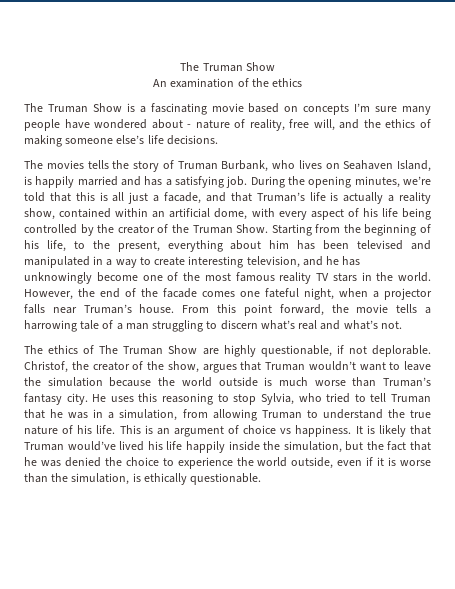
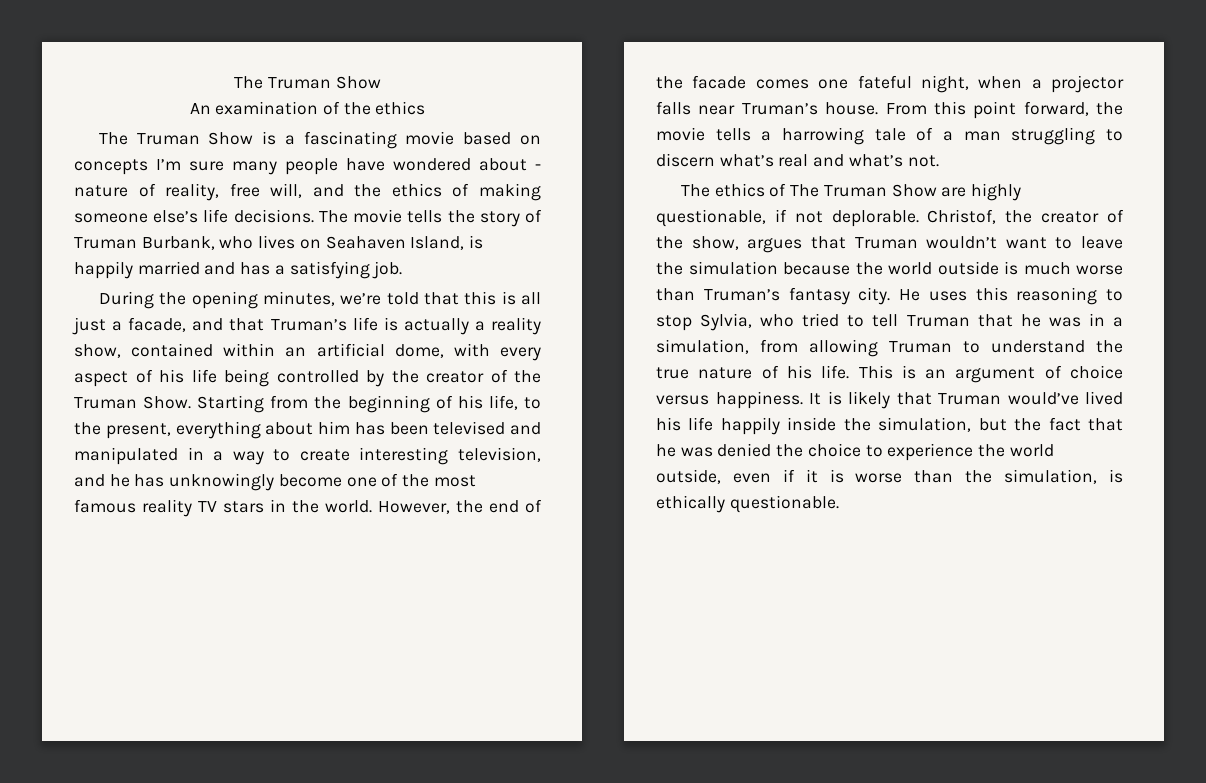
- The Truman Show is a fascinating movie based on concepts I’m sure many people have wondered about - nature of reality, free will, and the ethics of making someone else’s life decisions.
- The movies tells the story of Truman Burbank, who lives on Seahaven Island, is happily married and has a satisfying job. During the opening minutes, we’re told that this is all just a facade, and that Truman’s life is actually a reality show, contained within an artificial dome, with every aspect of his life being controlled by the creator of the Truman Show.
+ The Truman Show is a fascinating movie based on concepts I’m sure many people have wondered about - nature of reality, free will, and the ethics of making someone else’s life decisions. The movie tells the story of Truman Burbank, who lives on Seahaven Island, is happily married and has a satisfying job.
+ During the opening minutes, we’re told that this is all just a facade, and that Truman’s life is actually a reality show, contained within an artificial dome, with every aspect of his life being controlled by the creator of the Truman Show.
- This is an argument of choice vs happiness.
+ This is an argument of choice versus happiness.

